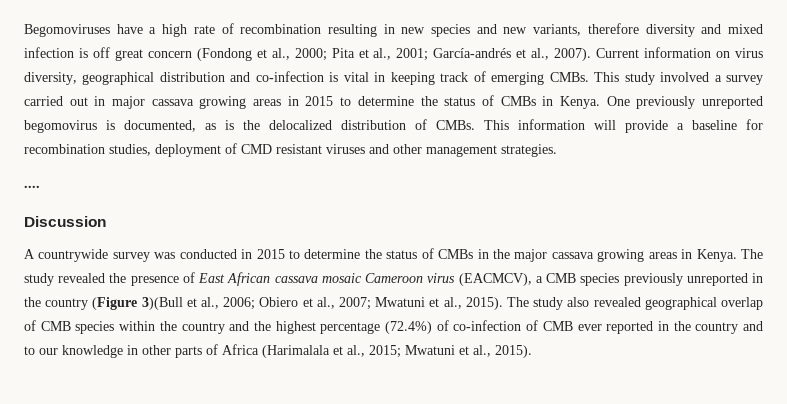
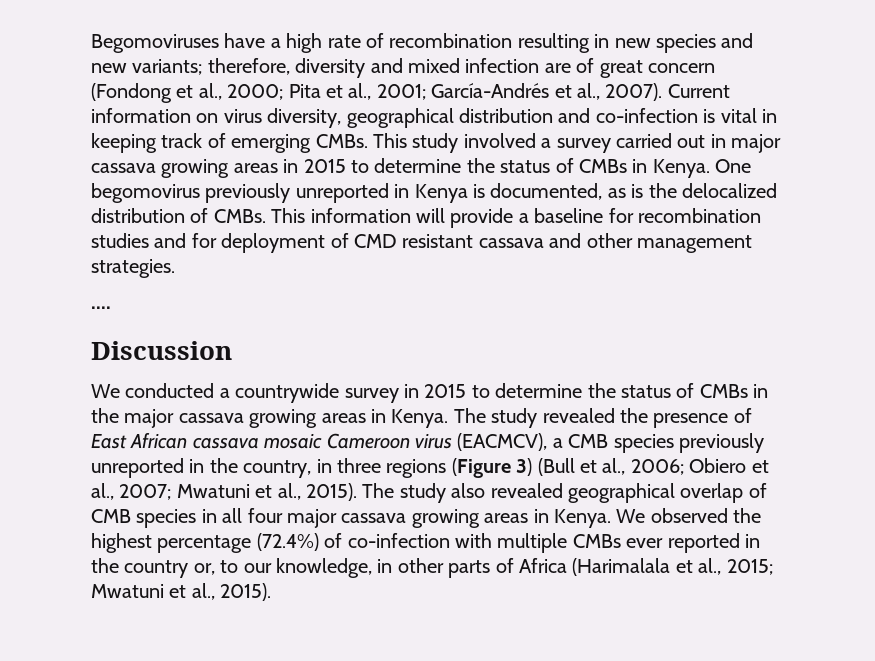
- Begomoviruses have a high rate of recombination resulting in new species and new variants, therefore diversity and mixed infection is off great concern (Fondong et al., 2000; Pita et al., 2001; García-andrés et al., 2007).
+ Begomoviruses have a high rate of recombination resulting in new species and new variants; therefore, diversity and mixed infection are of great concern (Fondong et al., 2000; Pita et al., 2001; García-Andrés et al., 2007).
- One previously unreported begomovirus is documented, as is the delocalized distribution of CMBs.
+ One begomovirus previously unreported in Kenya is documented, as is the delocalized distribution of CMBs.
- This information will provide a baseline for recombination studies, deployment of CMD resistant viruses and other management strategies.
+ This information will provide a baseline for recombination studies and for deployment of CMD resistant cassava and other management strategies.
- A countrywide survey was conducted in 2015 to determine the status of CMBs in the major cassava growing areas in Kenya.
+ We conducted a countrywide survey in 2015 to determine the status of CMBs in the major cassava growing areas in Kenya.
- The study revealed the presence of East African cassava mosaic Cameroon virus (EACMCV), a CMB species previously unreported in the country (Figure 3)(Bull et al., 2006; Obiero et al., 2007; Mwatuni et al., 2015).
+ The study revealed the presence of East African cassava mosaic Cameroon virus (EACMCV), a CMB species previously unreported in the country, in three regions (Figure 3) (Bull et al., 2006; Obiero et al., 2007; Mwatuni et al., 2015).
- The study also revealed geographical overlap of CMB species within the country and the highest percentage (72.4%) of co-infection of CMB ever reported in the country and to our knowledge in other parts of Africa (Harimalala et al., 2015; Mwatuni et al., 2015).
+ The study also revealed geographical overlap of CMB species in all four major cassava growing areas in Kenya. We observed the highest percentage (72.4%) of co-infection with multiple CMBs ever reported in the country or, to our knowledge, in other parts of Africa (Harimalala et al., 2015; Mwatuni et al., 2015).

